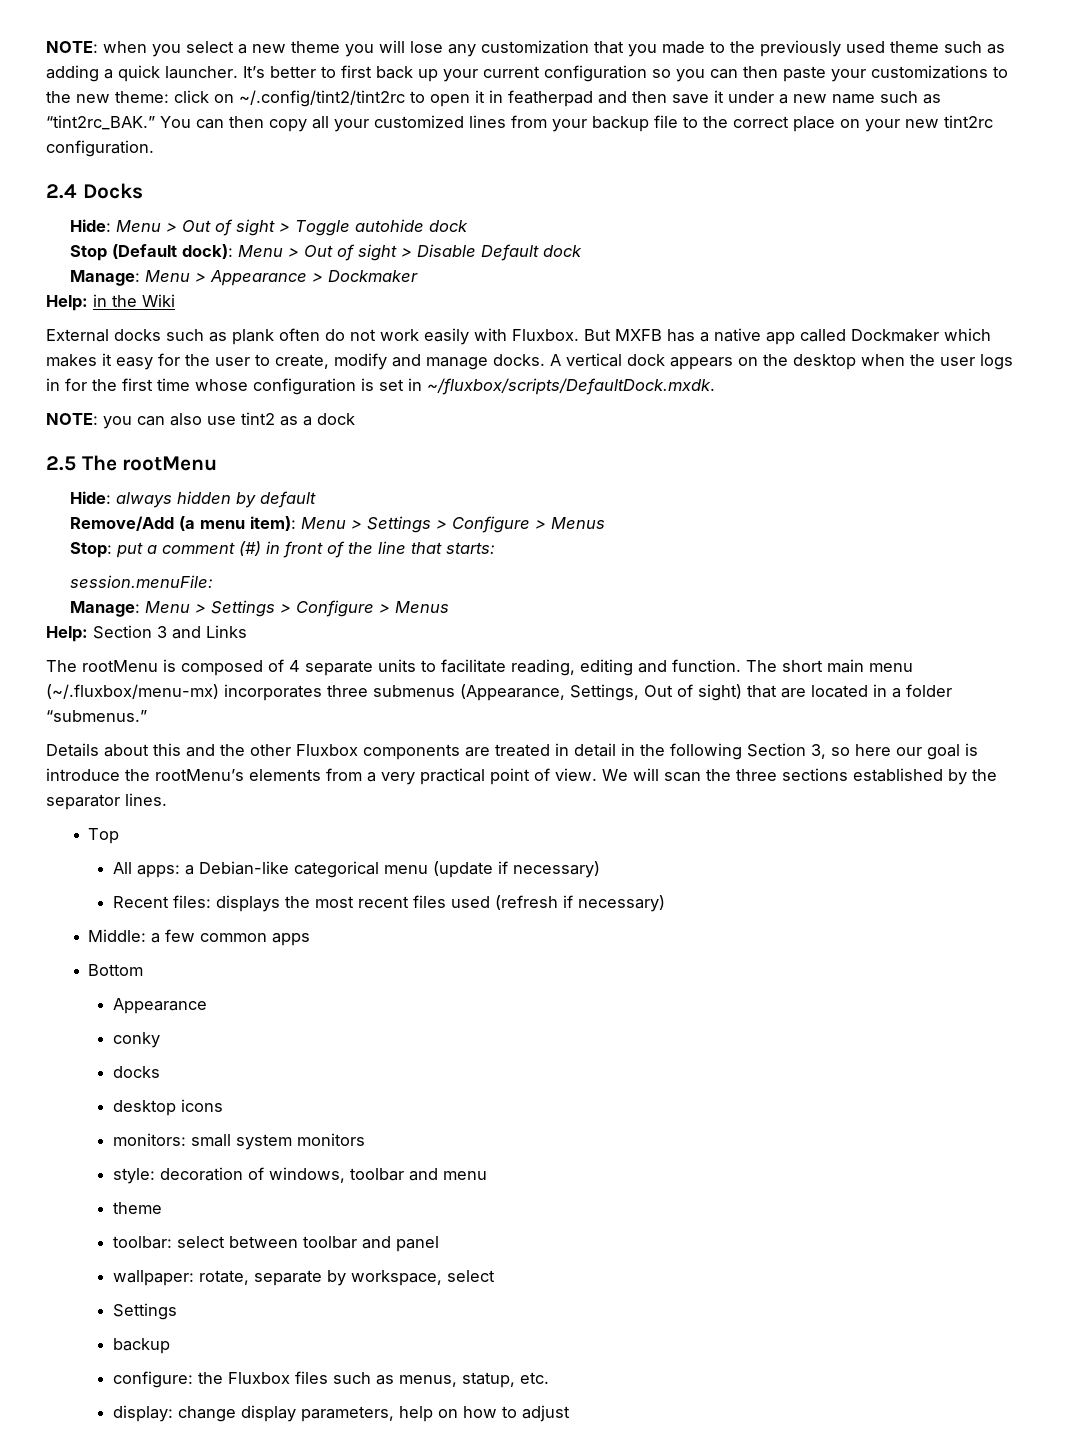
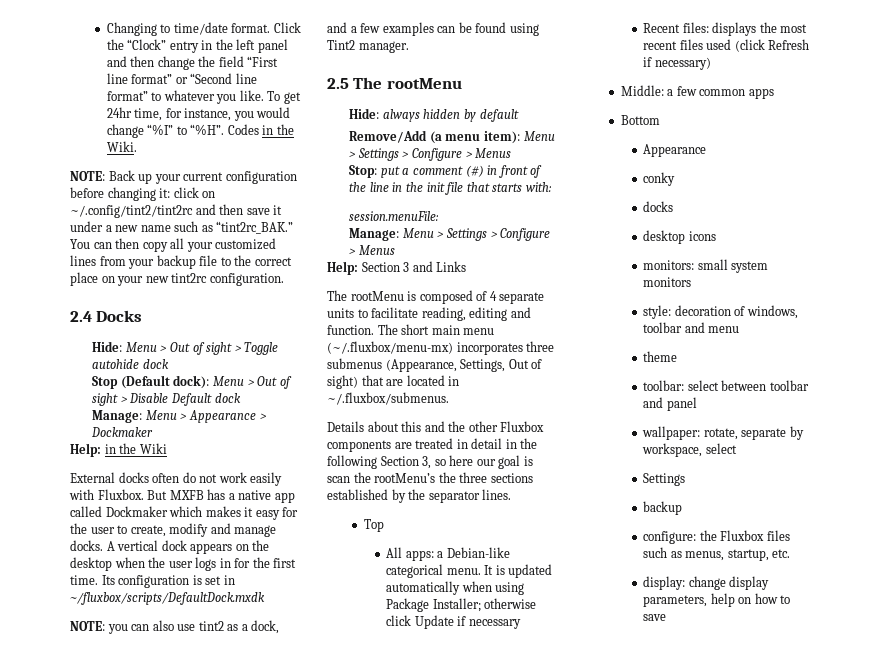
- NOTE: when you select a new theme you will lose any customization that you made to the previously used theme such as adding a quick launcher. It’s better to first back up your current configuration so you can then paste your customizations to the new theme: click on ~/.config/tint2/tint2rc to open it in featherpad and then save it under a new name such as “tint2rc_BAK.”
+ Changing to time/date format. Click the “Clock” entry in the left panel and then change the field “First line format” or “Second line format” to whatever you like. To get 24hr time, for instance, you would change “%I” to “%H”. Codes in the Wiki.
+ NOTE: Back up your current configuration before changing it: click on ~/.config/tint2/tint2rc and then save it under a new name such as “tint2rc_BAK.”
- External docks such as plank often do not work easily with Fluxbox.
+ External docks often do not work easily with Fluxbox.
- A vertical dock appears on the desktop when the user logs in for the first time whose configuration is set in ~/fluxbox/scripts/DefaultDock.mxdk.
+ A vertical dock appears on the desktop when the user logs in for the first time. Its configuration is set in ~/fluxbox/scripts/DefaultDock.mxdk
- NOTE: you can also use tint2 as a dock
+ NOTE: you can also use tint2 as a dock, and a few examples can be found using Tint2 manager.
- Stop: put a comment (#) in front of the line that starts:
+ Stop: put a comment (#) in front of the line in the init file that starts with:
- The short main menu (~/.fluxbox/menu-mx) incorporates three submenus (Appearance, Settings, Out of sight) that are located in a folder “submenus.”
+ The short main menu (~/.fluxbox/menu-mx) incorporates three submenus (Appearance, Settings, Out of sight) that are located in ~/.fluxbox/submenus.
- Details about this and the other Fluxbox components are treated in detail in the following Section 3, so here our goal is introduce the rootMenu’s elements from a very practical point of view. We will scan the three sections established by the separator lines.
+ Details about this and the other Fluxbox components are treated in detail in the following Section 3, so here our goal is scan the rootMenu’s the three sections established by the separator lines.
- All apps: a Debian-like categorical menu (update if necessary)
+ All apps: a Debian-like categorical menu. It is updated automatically when using Package Installer; otherwise click Update if necessary
- Recent files: displays the most recent files used (refresh if necessary)
+ Recent files: displays the most recent files used (click Refresh if necessary)
- configure: the Fluxbox files such as menus, statup, etc.
+ configure: the Fluxbox files such as menus, startup, etc.
- display: change display parameters, help on how to adjust
+ display: change display parameters, help on how to save

